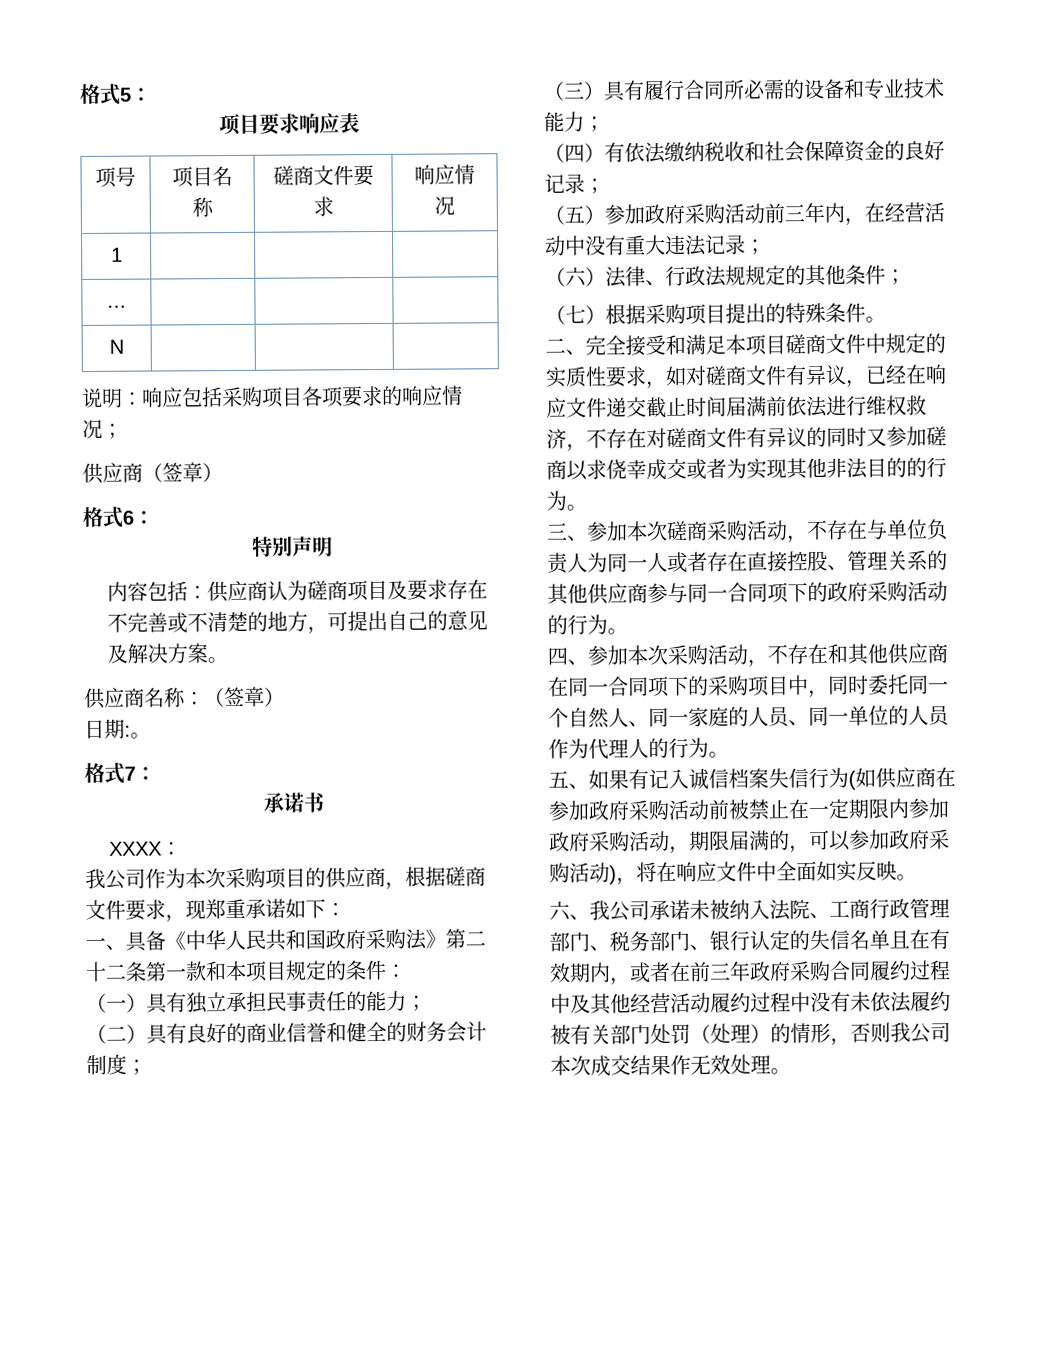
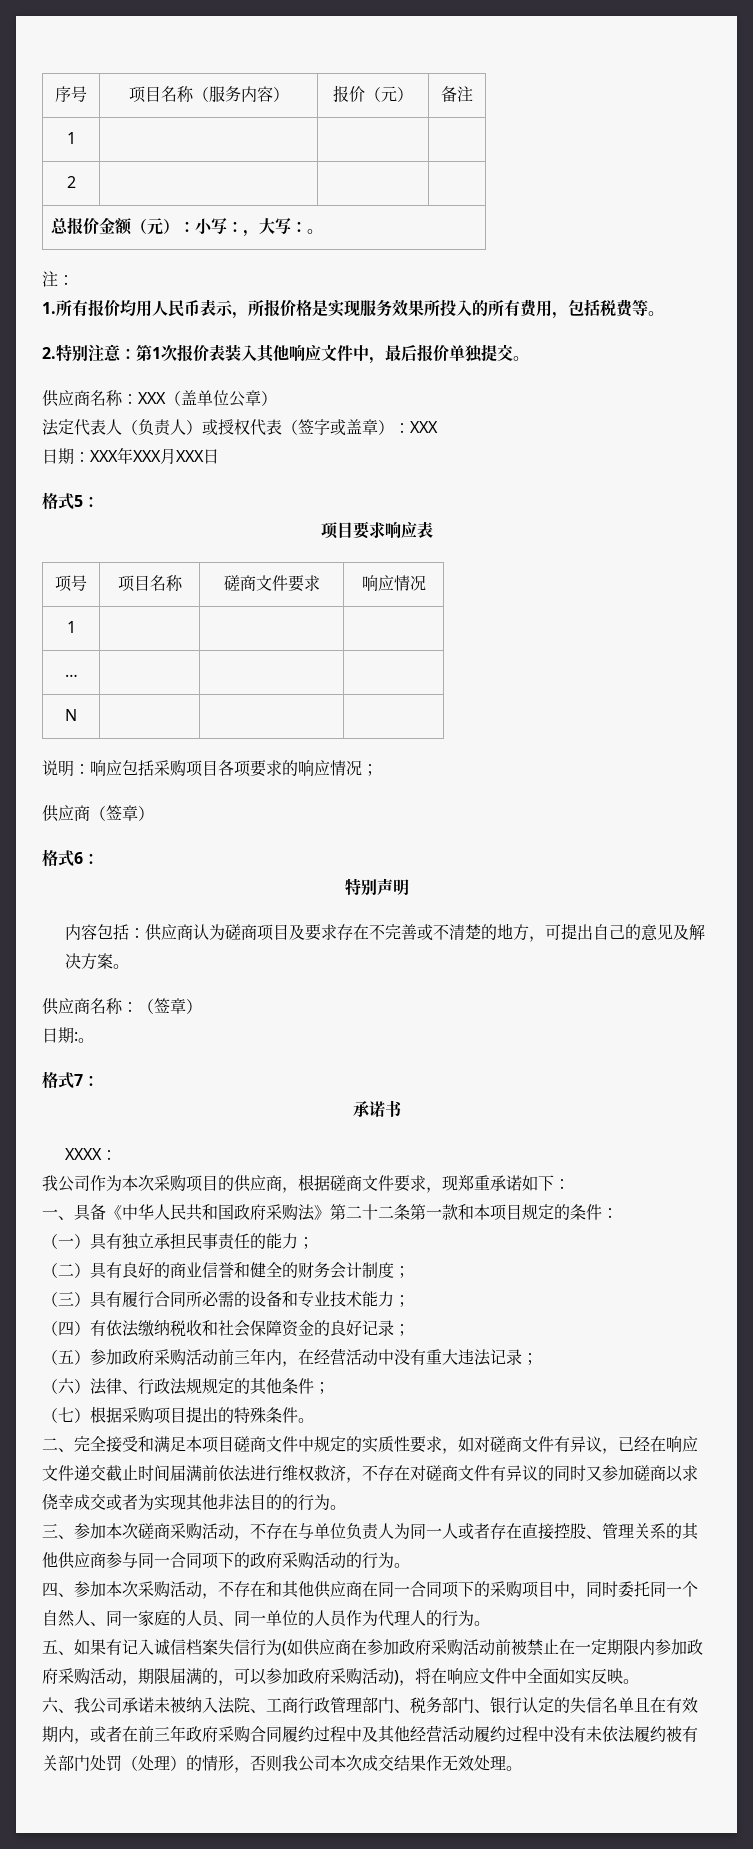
+ 序号 | 项目名称（服务内容） | 报价（元） | 备注
+ 1 | | |
+ 2 | | |
+ 总报价金额（元）：小写：，大写：。
+ 注：
+ 1.所有报价均用人民币表示，所报价格是实现服务效果所投入的所有费用，包括税费等。
+ 2.特别注意：第1次报价表装入其他响应文件中，最后报价单独提交。
+ 供应商名称：XXX（盖单位公章）
+ 法定代表人（负责人）或授权代表（签字或盖章）：XXX
+ 日期：XXX年XXX月XXX日

